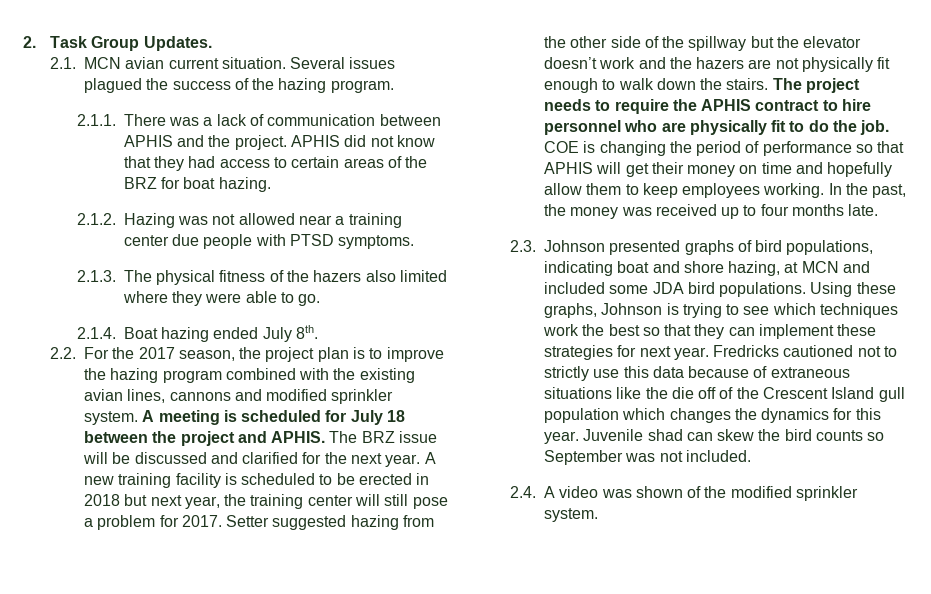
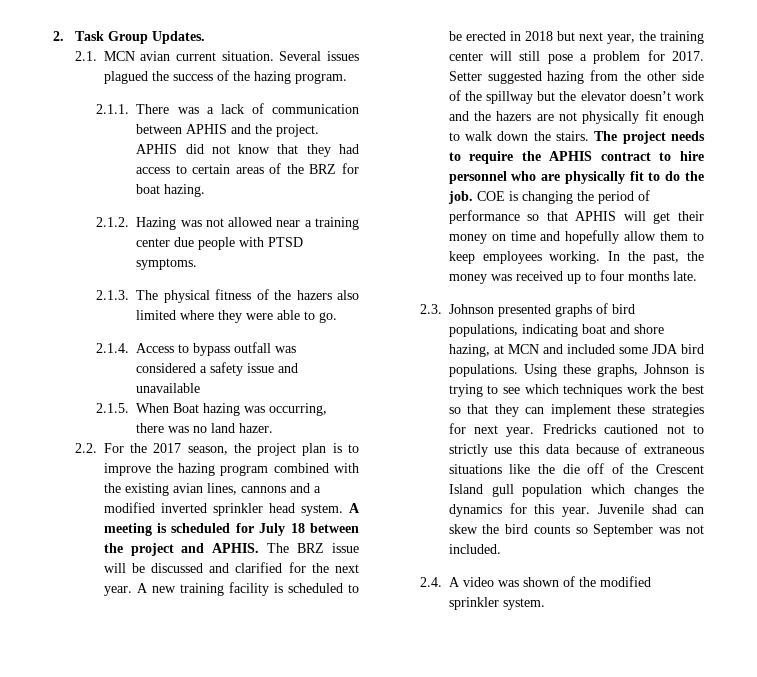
- 2.1.4. Boat hazing ended July 8th.
+ 2.1.4. Access to bypass outfall was considered a safety issue and unavailable
+ 2.1.5. When Boat hazing was occurring, there was no land hazer.
- 2.2. For the 2017 season, the project plan is to improve the hazing program combined with the existing avian lines, cannons and modified sprinkler system.
+ 2.2. For the 2017 season, the project plan is to improve the hazing program combined with the existing avian lines, cannons and a modified inverted sprinkler head system.

